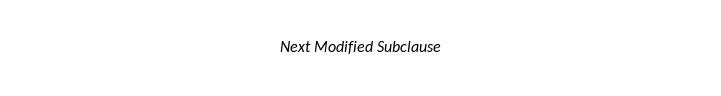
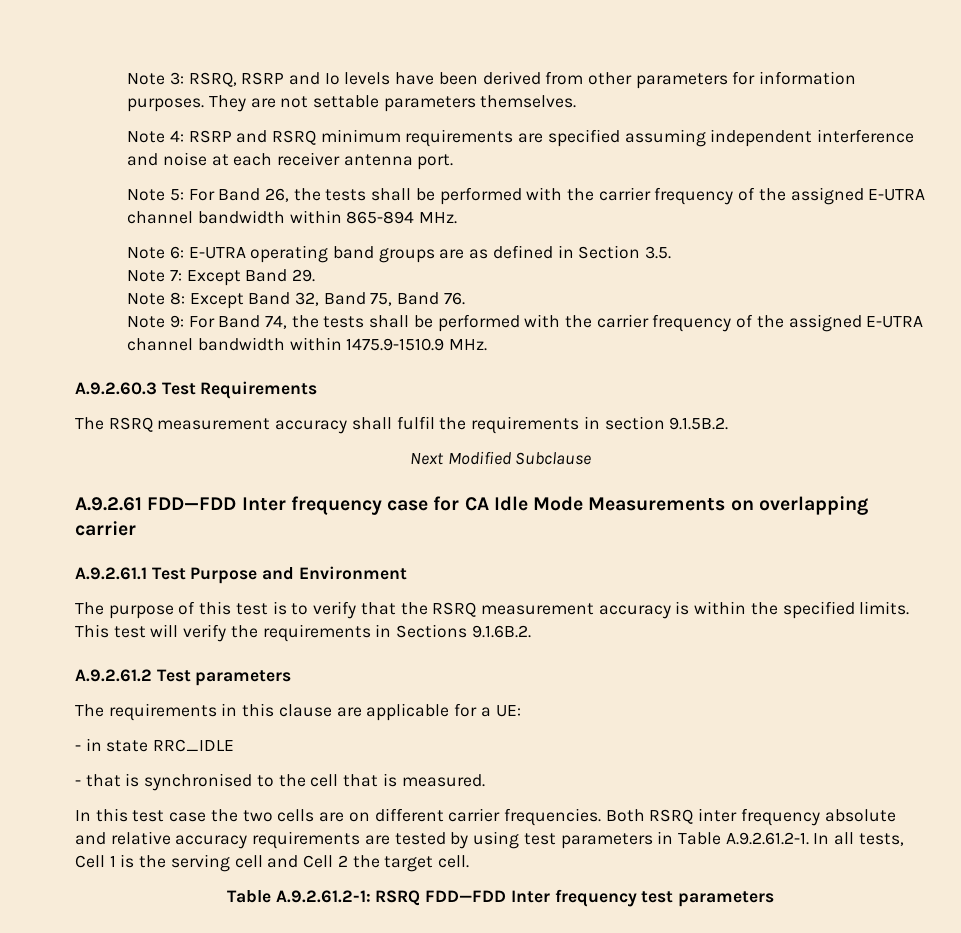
+ Note 3: RSRQ, RSRP and Io levels have been derived from other parameters for information purposes. They are not settable parameters themselves.
+ Note 4: RSRP and RSRQ minimum requirements are specified assuming independent interference and noise at each receiver antenna port.
+ Note 5: For Band 26, the tests shall be performed with the carrier frequency of the assigned E-UTRA channel bandwidth within 865-894 MHz.
+ Note 6: E-UTRA operating band groups are as defined in Section 3.5.
+ Note 7: Except Band 29.
+ Note 8: Except Band 32, Band 75, Band 76.
+ Note 9: For Band 74, the tests shall be performed with the carrier frequency of the assigned E-UTRA channel bandwidth within 1475.9-1510.9 MHz.
+ A.9.2.60.3 Test Requirements
+ The RSRQ measurement accuracy shall fulfil the requirements in section 9.1.5B.2.
  Next Modified Subclause
+ A.9.2.61 FDD—FDD Inter frequency case for CA Idle Mode Measurements on overlapping carrier
+ A.9.2.61.1 Test Purpose and Environment
+ The purpose of this test is to verify that the RSRQ measurement accuracy is within the specified limits. This test will verify the requirements in Sections 9.1.6B.2.
+ A.9.2.61.2 Test parameters
+ The requirements in this clause are applicable for a UE:
+ - in state RRC_IDLE
+ - that is synchronised to the cell that is measured.
+ In this test case the two cells are on different carrier frequencies. Both RSRQ inter frequency absolute and relative accuracy requirements are tested by using test parameters in Table A.9.2.61.2-1. In all tests, Cell 1 is the serving cell and Cell 2 the target cell.
+ Table A.9.2.61.2-1: RSRQ FDD—FDD Inter frequency test parameters

